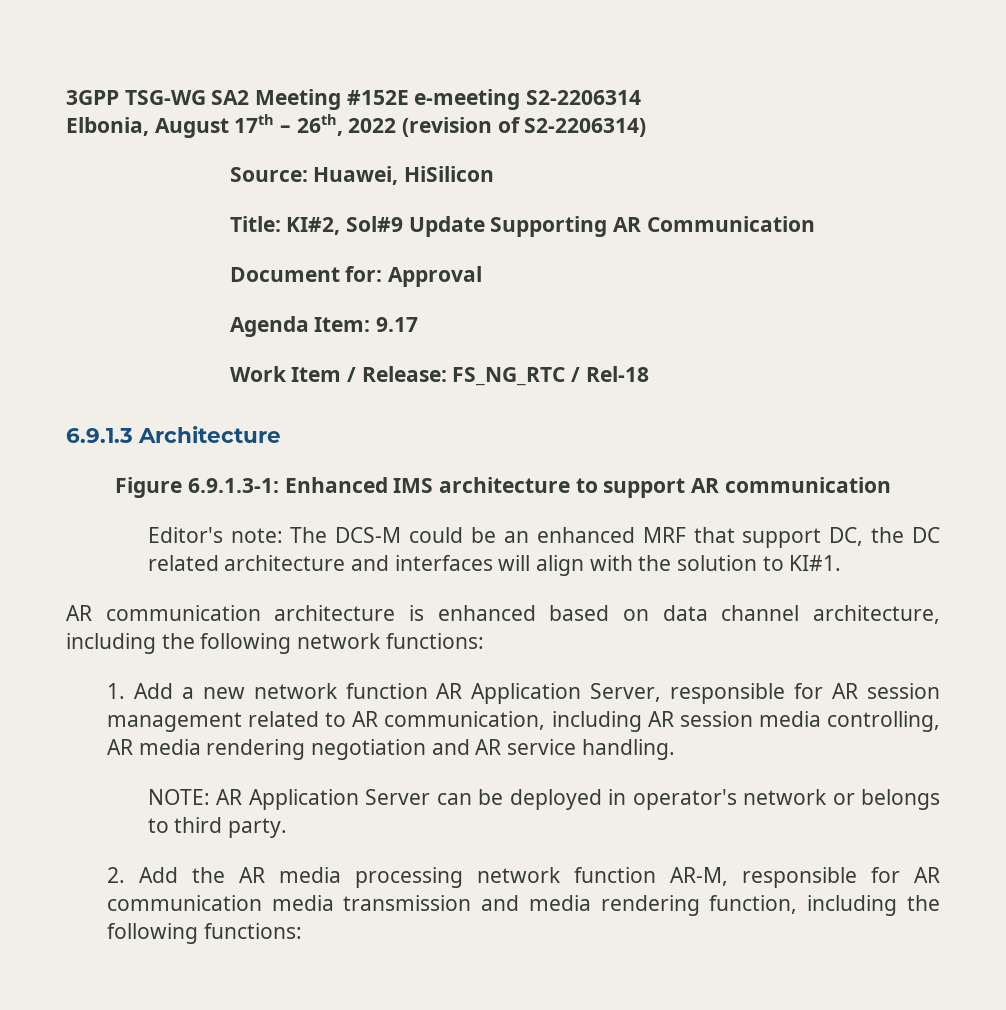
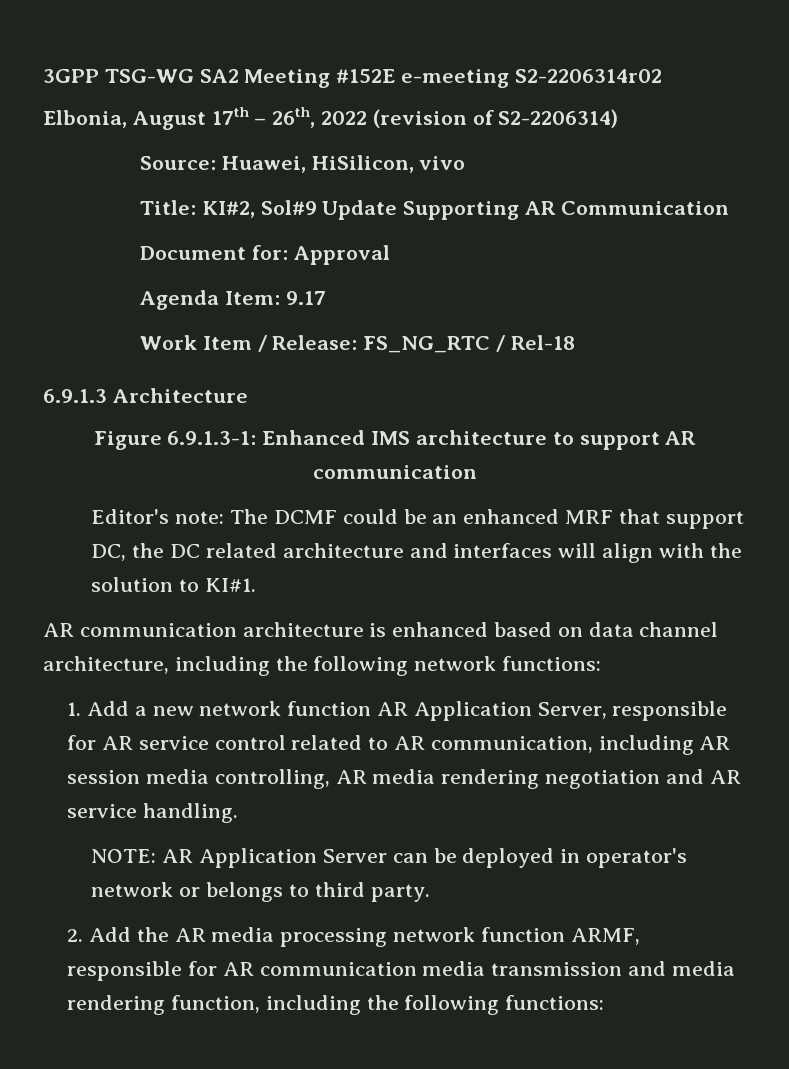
- 3GPP TSG-WG SA2 Meeting #152E e-meeting S2-2206314
+ 3GPP TSG-WG SA2 Meeting #152E e-meeting S2-2206314r02
- Source: Huawei, HiSilicon
+ Source: Huawei, HiSilicon, vivo
- Editor's note: The DCS-M could be an enhanced MRF that support DC, the DC related architecture and interfaces will align with the solution to KI#1.
+ Editor's note: The DCMF could be an enhanced MRF that support DC, the DC related architecture and interfaces will align with the solution to KI#1.
- 1. Add a new network function AR Application Server, responsible for AR session management related to AR communication, including AR session media controlling, AR media rendering negotiation and AR service handling.
+ 1. Add a new network function AR Application Server, responsible for AR service control related to AR communication, including AR session media controlling, AR media rendering negotiation and AR service handling.
- 2. Add the AR media processing network function AR-M, responsible for AR communication media transmission and media rendering function, including the following functions:
+ 2. Add the AR media processing network function ARMF, responsible for AR communication media transmission and media rendering function, including the following functions:

